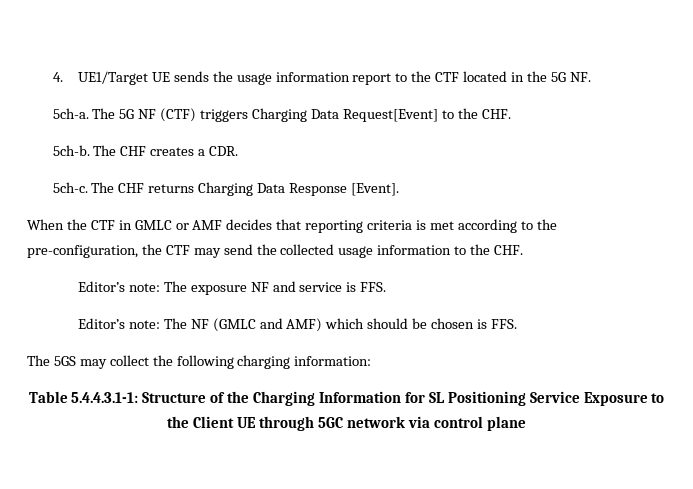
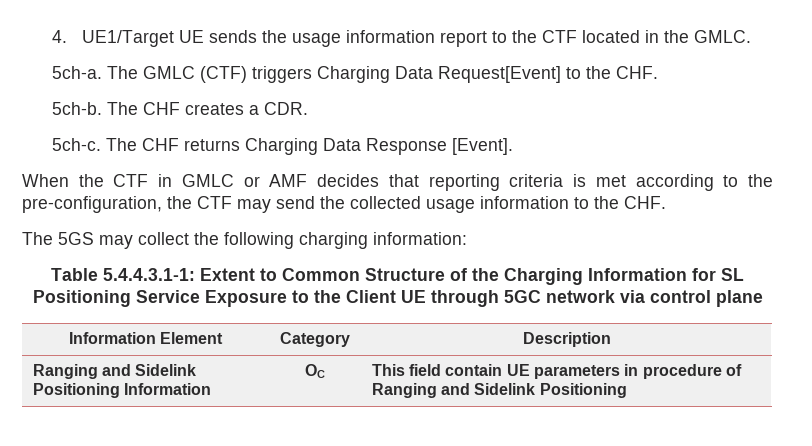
- 4. UE1/Target UE sends the usage information report to the CTF located in the 5G NF.
+ 4. UE1/Target UE sends the usage information report to the CTF located in the GMLC.
- The 5G NF (CTF) triggers Charging Data Request[Event] to the CHF.
+ The GMLC (CTF) triggers Charging Data Request[Event] to the CHF.
- Editor’s note: The exposure NF and service is FFS.
- Editor’s note: The NF (GMLC and AMF) which should be chosen is FFS.
- Table 5.4.4.3.1-1: Structure of the Charging Information for SL Positioning Service Exposure to the Client UE through 5GC network via control plane
+ Table 5.4.4.3.1-1: Extent to Common Structure of the Charging Information for SL Positioning Service Exposure to the Client UE through 5GC network via control plane
+ Information Element | Category | Description
+ Ranging and Sidelink Positioning Information | OC | This field contain UE parameters in procedure of Ranging and Sidelink Positioning

